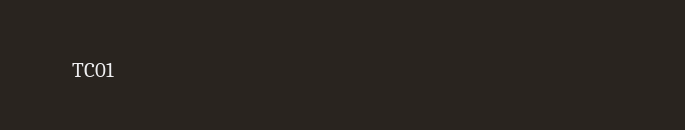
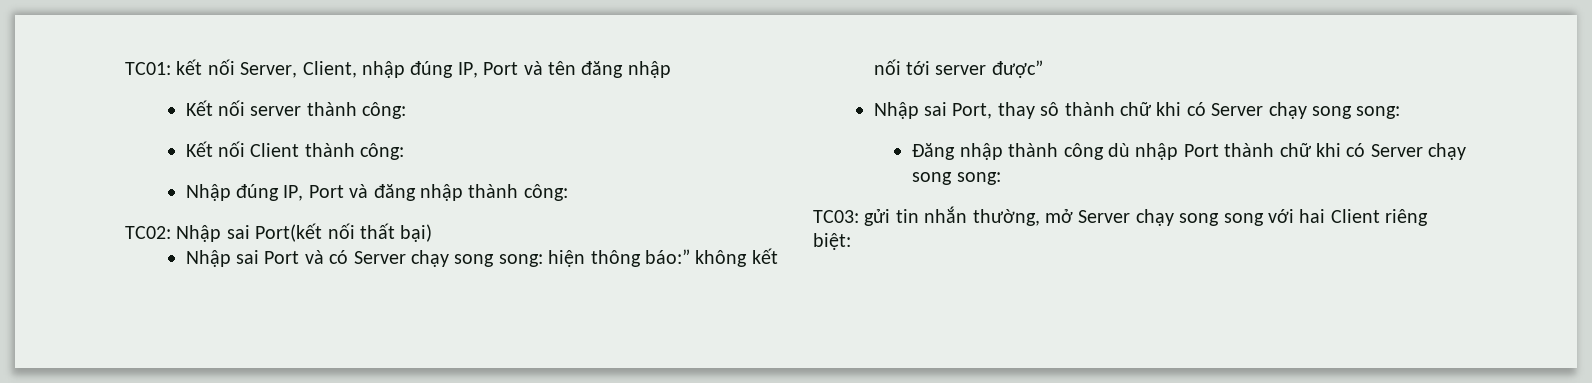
- TC01
+ TC01: kết nối Server, Client, nhập đúng IP, Port và tên đăng nhập
+ Kết nối server thành công:
+ Kết nối Client thành công:
+ Nhập đúng IP, Port và đăng nhập thành công:
+ TC02: Nhập sai Port(kết nối thất bại)
+ Nhập sai Port và có Server chạy song song: hiện thông báo:” không kết nối tới server được”
+ Nhập sai Port, thay sô thành chữ khi có Server chạy song song:
+ Đăng nhập thành công dù nhập Port thành chữ khi có Server chạy song song:
+ TC03: gửi tin nhắn thường, mở Server chạy song song với hai Client riêng biệt:

